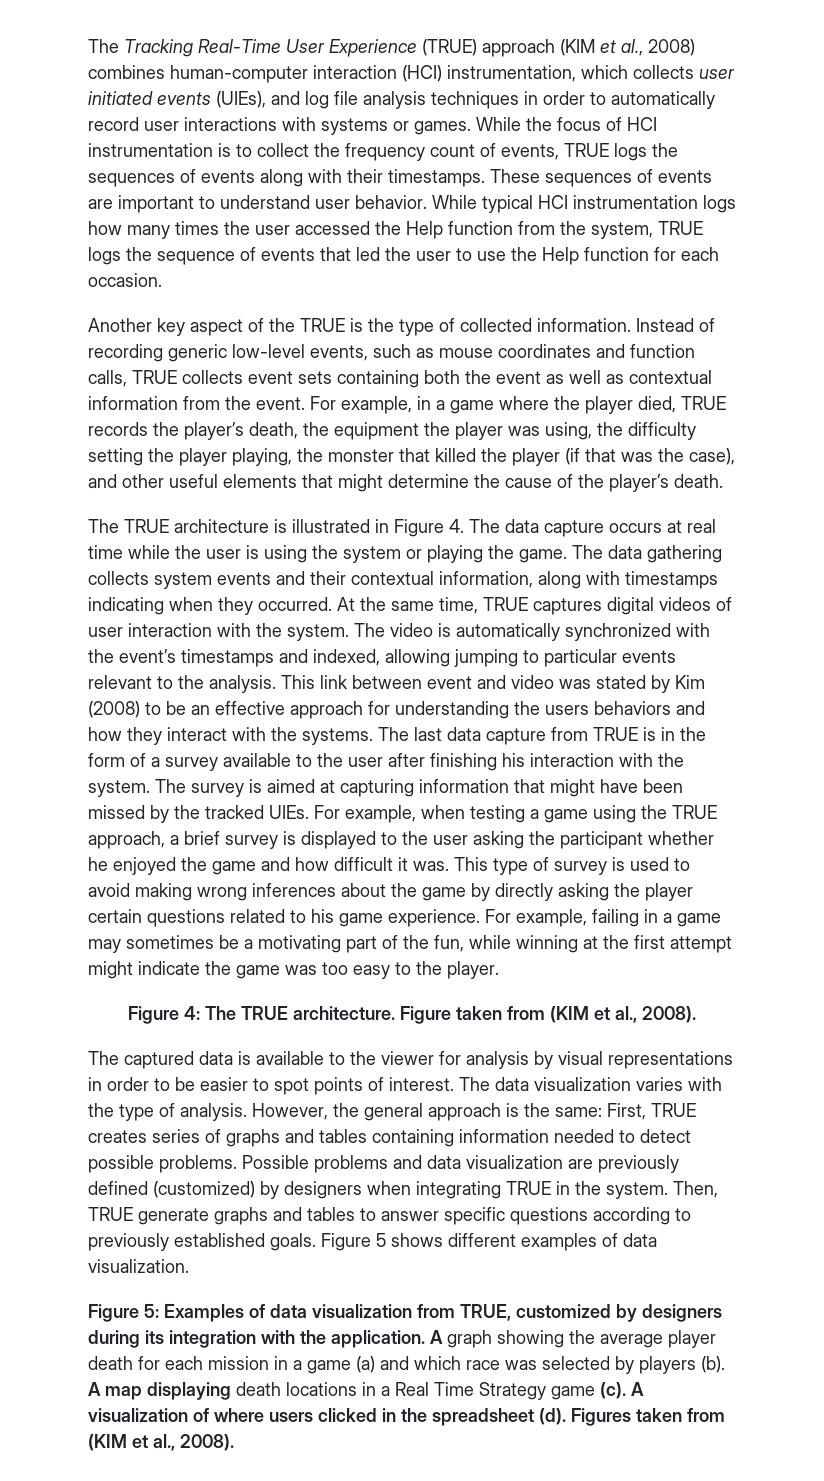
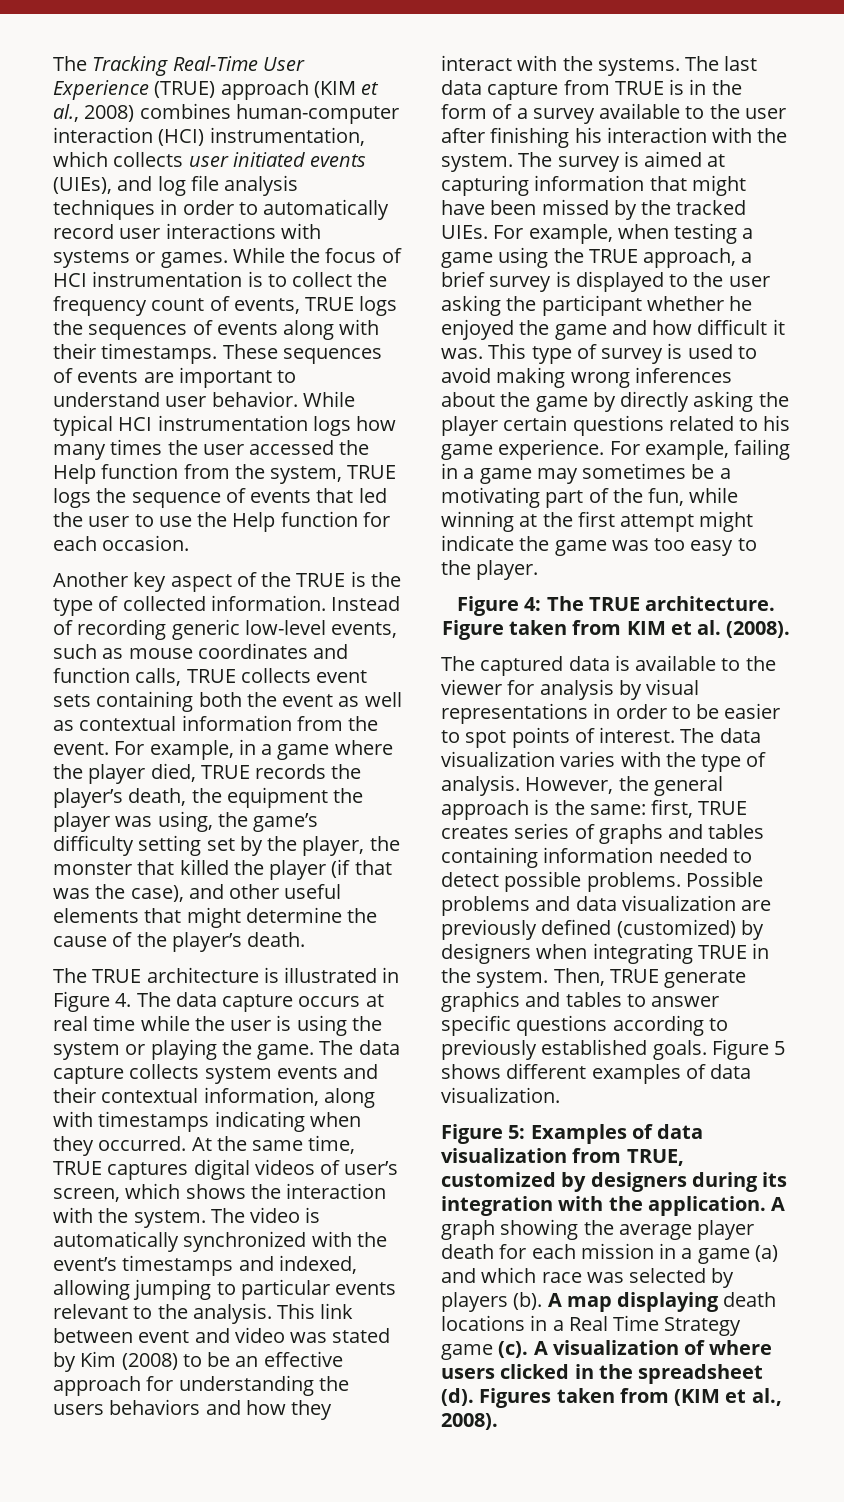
- For example, in a game where the player died, TRUE records the player’s death, the equipment the player was using, the difficulty setting the player playing, the monster that killed the player (if that was the case), and other useful elements that might determine the cause of the player’s death.
+ For example, in a game where the player died, TRUE records the player’s death, the equipment the player was using, the game’s difficulty setting set by the player, the monster that killed the player (if that was the case), and other useful elements that might determine the cause of the player’s death.
- The data gathering collects system events and their contextual information, along with timestamps indicating when they occurred.
+ The data capture collects system events and their contextual information, along with timestamps indicating when they occurred.
- At the same time, TRUE captures digital videos of user interaction with the system.
+ At the same time, TRUE captures digital videos of user’s screen, which shows the interaction with the system.
- Figure taken from (KIM et al., 2008).
+ Figure taken from KIM et al. (2008).
- However, the general approach is the same: First, TRUE creates series of graphs and tables containing information needed to detect possible problems.
+ However, the general approach is the same: first, TRUE creates series of graphs and tables containing information needed to detect possible problems.
- Then, TRUE generate graphs and tables to answer specific questions according to previously established goals.
+ Then, TRUE generate graphics and tables to answer specific questions according to previously established goals.

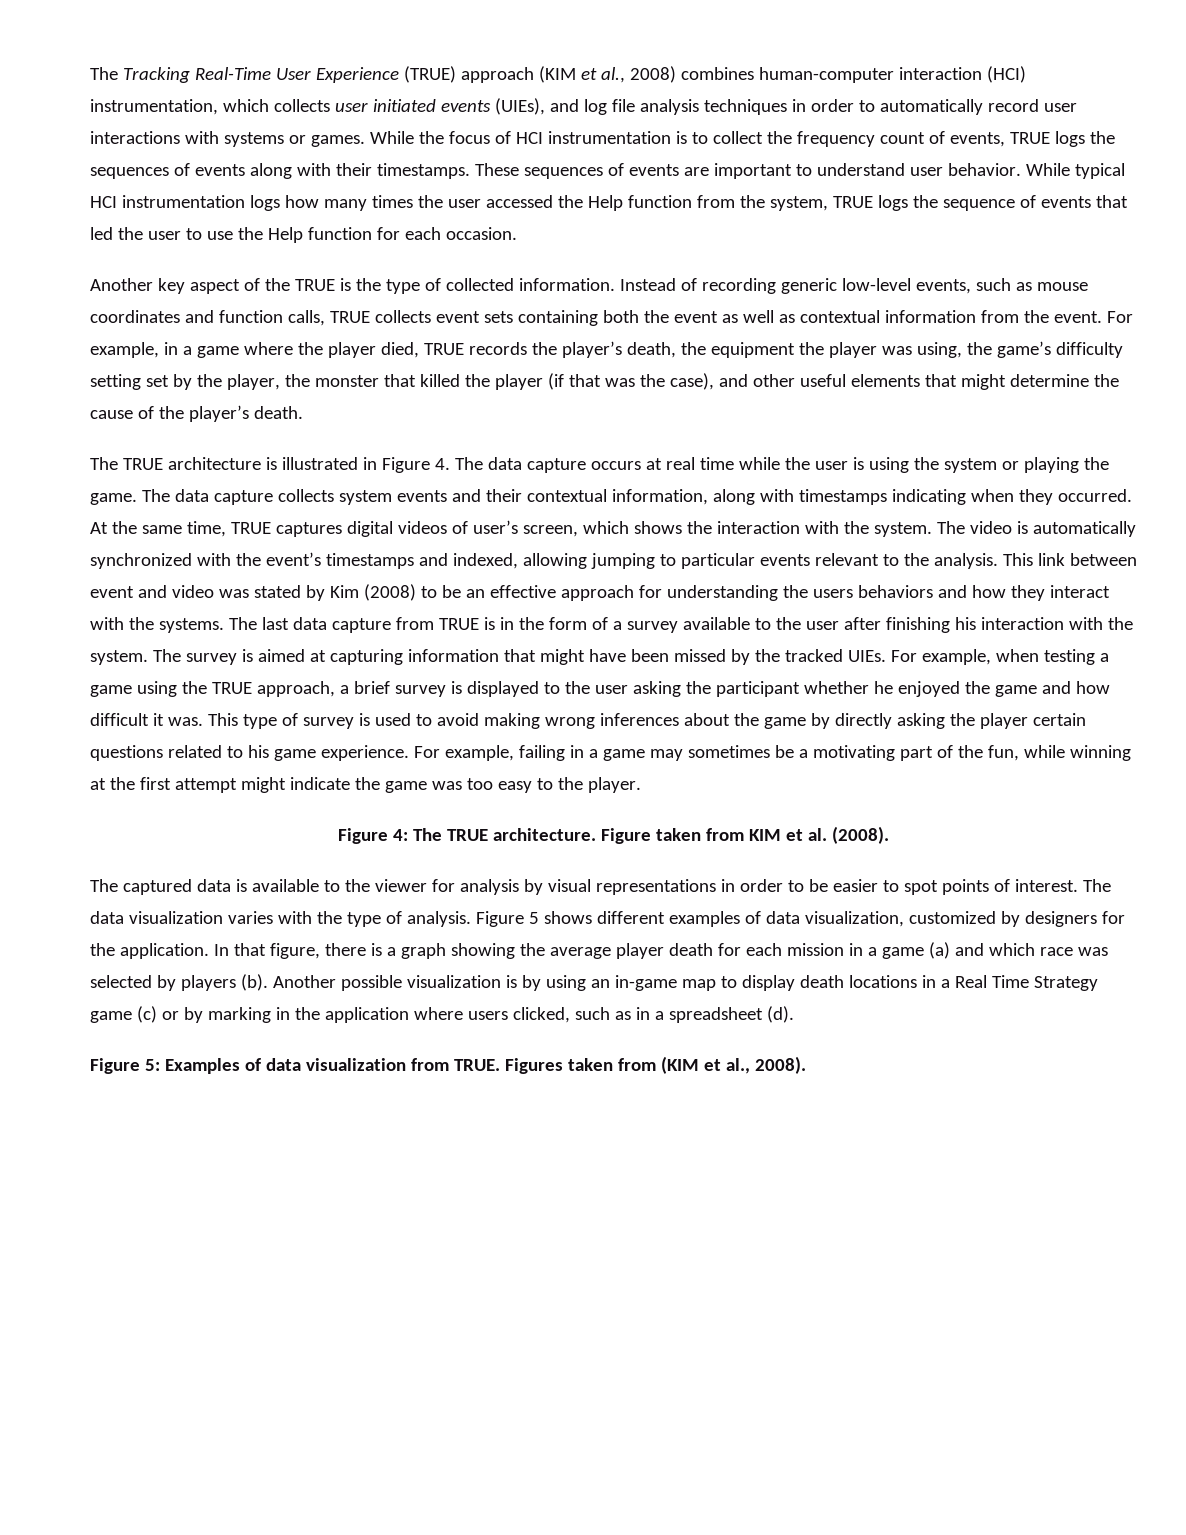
- However, the general approach is the same: first, TRUE creates series of graphs and tables containing information needed to detect possible problems. Possible problems and data visualization are previously defined (customized) by designers when integrating TRUE in the system. Then, TRUE generate graphics and tables to answer specific questions according to previously established goals.
- Figure 5 shows different examples of data visualization.
- Figure 5: Examples of data visualization from TRUE, customized by designers during its integration with the application. A graph showing the average player death for each mission in a game (a) and which race was selected by players (b).
+ Figure 5 shows different examples of data visualization, customized by designers for the application. In that figure, there is a graph showing the average player death for each mission in a game (a) and which race was selected by players (b).
- A map displaying death locations in a Real Time Strategy game (c). A visualization of where users clicked in the spreadsheet (d).
+ Another possible visualization is by using an in-game map to display death locations in a Real Time Strategy game (c) or by marking in the application where users clicked, such as in a spreadsheet (d).
+ Figure 5: Examples of data visualization from TRUE.

